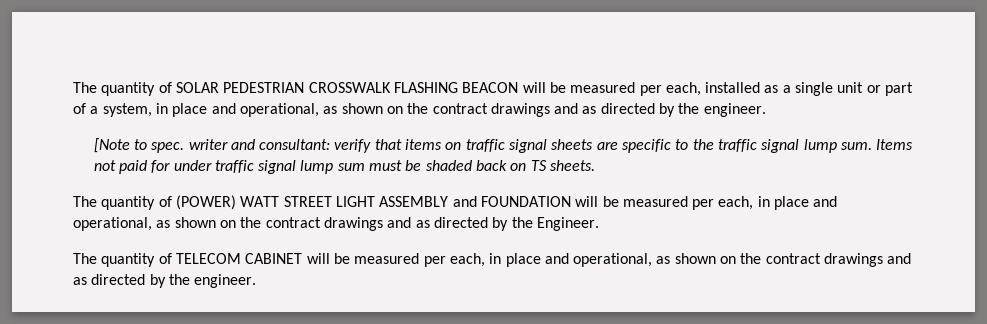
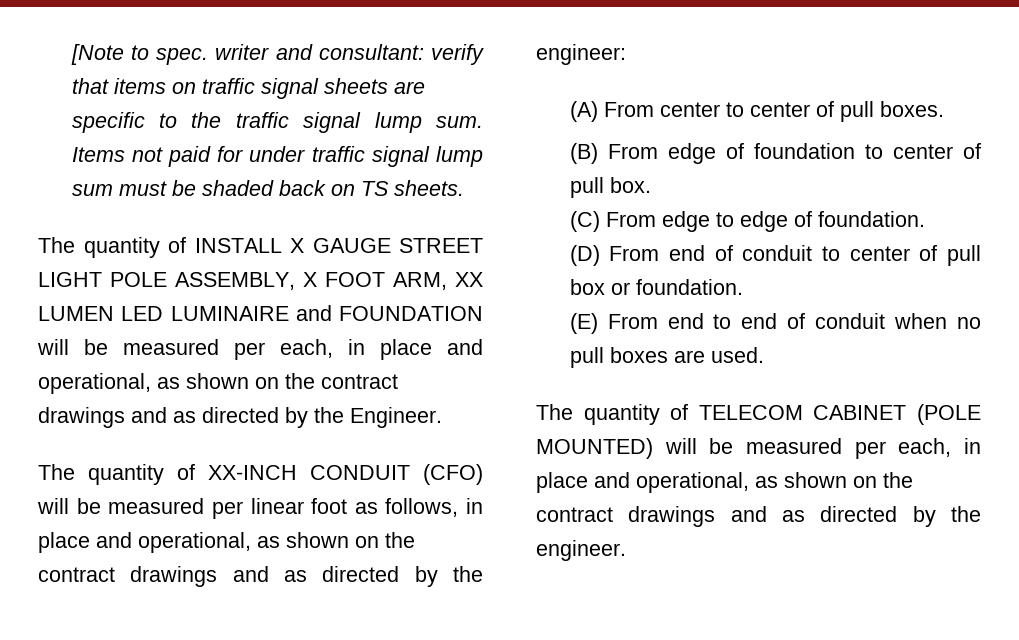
- The quantity of SOLAR PEDESTRIAN CROSSWALK FLASHING BEACON will be measured per each, installed as a single unit or part of a system, in place and operational, as shown on the contract drawings and as directed by the engineer.
- The quantity of (POWER) WATT STREET LIGHT ASSEMBLY and FOUNDATION will be measured per each, in place and operational, as shown on the contract drawings and as directed by the Engineer.
+ The quantity of INSTALL X GAUGE STREET LIGHT POLE ASSEMBLY, X FOOT ARM, XX LUMEN LED LUMINAIRE and FOUNDATION will be measured per each, in place and operational, as shown on the contract drawings and as directed by the Engineer.
+ The quantity of XX-INCH CONDUIT (CFO) will be measured per linear foot as follows, in place and operational, as shown on the contract drawings and as directed by the engineer:
+ (A) From center to center of pull boxes.
+ (B) From edge of foundation to center of pull box.
+ (C) From edge to edge of foundation.
+ (D) From end of conduit to center of pull box or foundation.
+ (E) From end to end of conduit when no pull boxes are used.
- The quantity of TELECOM CABINET will be measured per each, in place and operational, as shown on the contract drawings and as directed by the engineer.
+ The quantity of TELECOM CABINET (POLE MOUNTED) will be measured per each, in place and operational, as shown on the contract drawings and as directed by the engineer.

